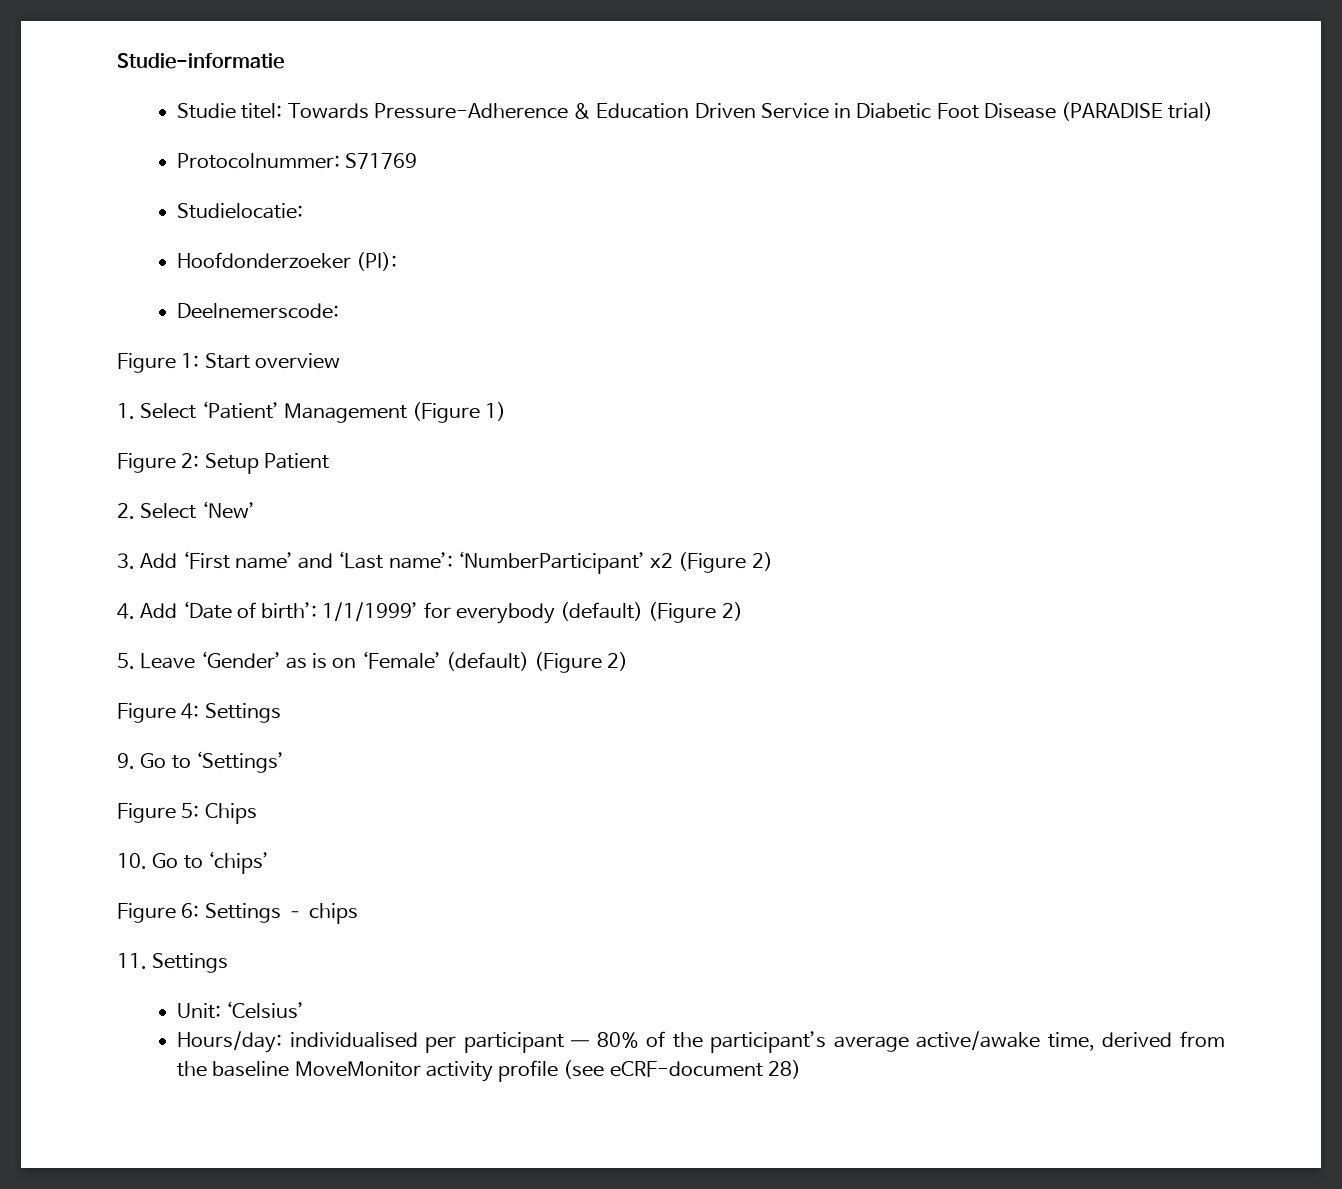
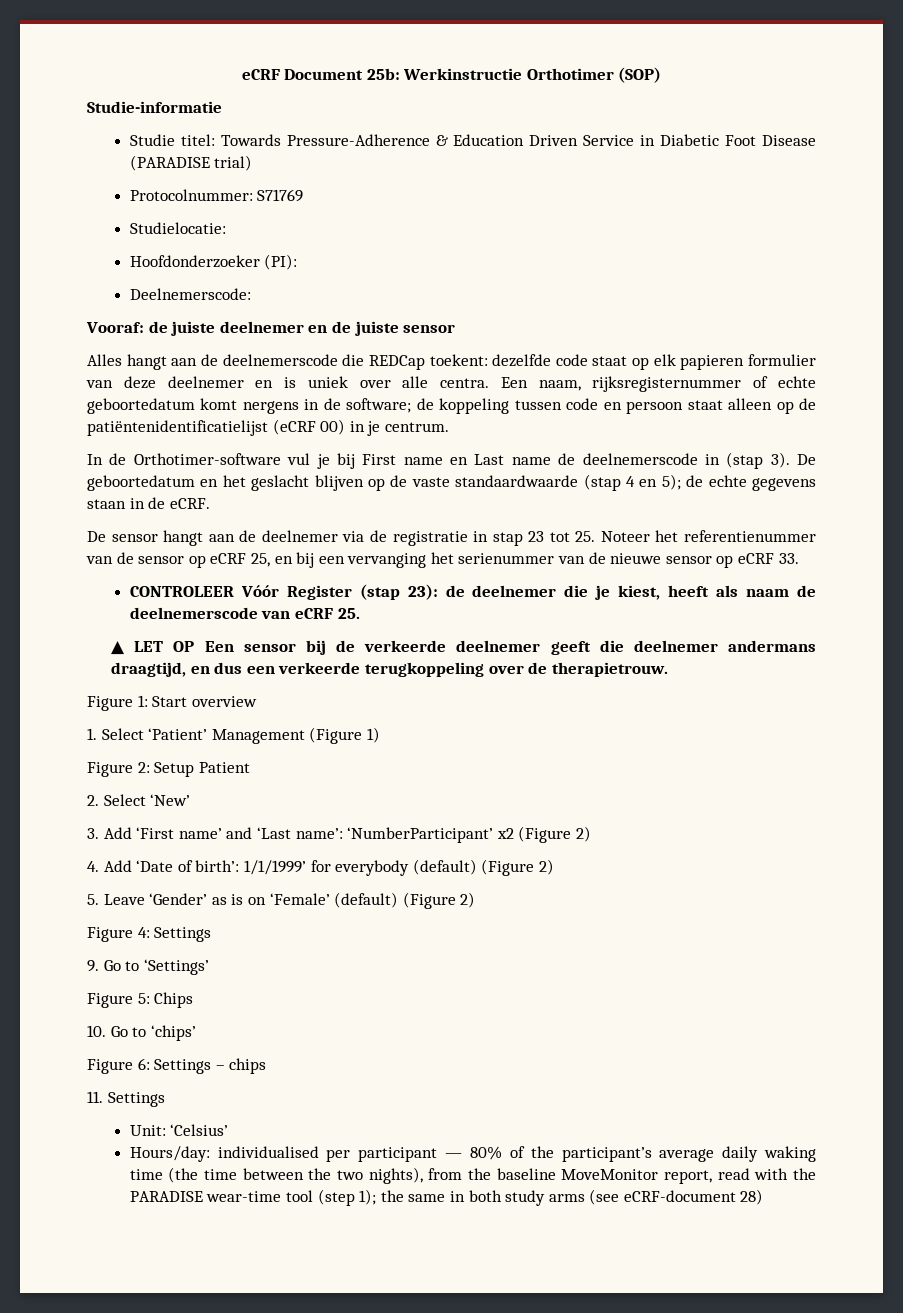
+ eCRF Document 25b: Werkinstructie Orthotimer (SOP)
+ Vooraf: de juiste deelnemer en de juiste sensor
+ Alles hangt aan de deelnemerscode die REDCap toekent: dezelfde code staat op elk papieren formulier van deze deelnemer en is uniek over alle centra. Een naam, rijksregisternummer of echte geboortedatum komt nergens in de software; de koppeling tussen code en persoon staat alleen op de patiëntenidentificatielijst (eCRF 00) in je centrum.
+ In de Orthotimer-software vul je bij First name en Last name de deelnemerscode in (stap 3). De geboortedatum en het geslacht blijven op de vaste standaardwaarde (stap 4 en 5); de echte gegevens staan in de eCRF.
+ De sensor hangt aan de deelnemer via de registratie in stap 23 tot 25. Noteer het referentienummer van de sensor op eCRF 25, en bij een vervanging het serienummer van de nieuwe sensor op eCRF 33.
+ CONTROLEER Vóór Register (stap 23): de deelnemer die je kiest, heeft als naam de deelnemerscode van eCRF 25.
+ ▲ LET OP Een sensor bij de verkeerde deelnemer geeft die deelnemer andermans draagtijd, en dus een verkeerde terugkoppeling over de therapietrouw.
- Hours/day: individualised per participant — 80% of the participant’s average active/awake time, derived from the baseline MoveMonitor activity profile (see eCRF-document 28)
+ Hours/day: individualised per participant — 80% of the participant’s average daily waking time (the time between the two nights), from the baseline MoveMonitor report, read with the PARADISE wear-time tool (step 1); the same in both study arms (see eCRF-document 28)

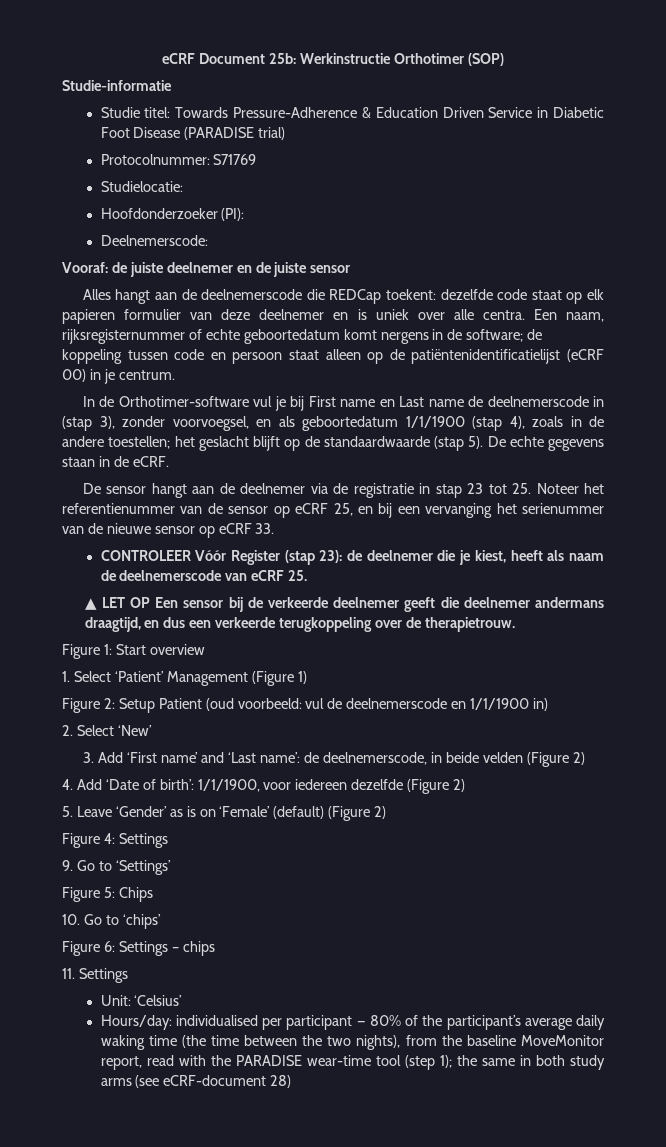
- In de Orthotimer-software vul je bij First name en Last name de deelnemerscode in (stap 3). De geboortedatum en het geslacht blijven op de vaste standaardwaarde (stap 4 en 5); de echte gegevens staan in de eCRF.
+ In de Orthotimer-software vul je bij First name en Last name de deelnemerscode in (stap 3), zonder voorvoegsel, en als geboortedatum 1/1/1900 (stap 4), zoals in de andere toestellen; het geslacht blijft op de standaardwaarde (stap 5). De echte gegevens staan in de eCRF.
- Figure 2: Setup Patient
+ Figure 2: Setup Patient (oud voorbeeld: vul de deelnemerscode en 1/1/1900 in)
- 3. Add ‘First name’ and ‘Last name’: ‘NumberParticipant’ x2 (Figure 2)
+ 3. Add ‘First name’ and ‘Last name’: de deelnemerscode, in beide velden (Figure 2)
- 4. Add ‘Date of birth’: 1/1/1999’ for everybody (default) (Figure 2)
+ 4. Add ‘Date of birth’: 1/1/1900, voor iedereen dezelfde (Figure 2)

